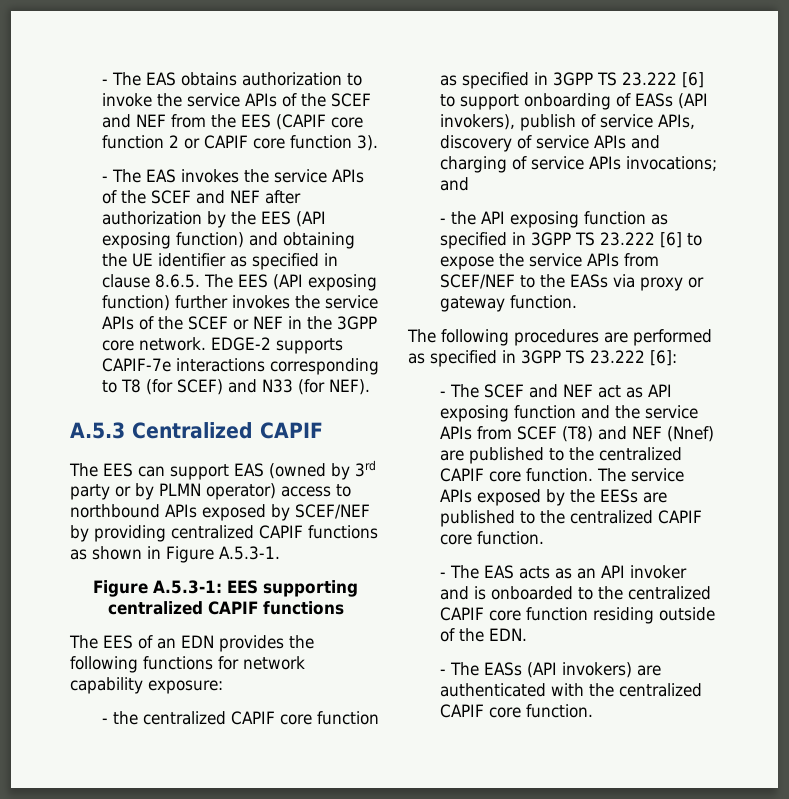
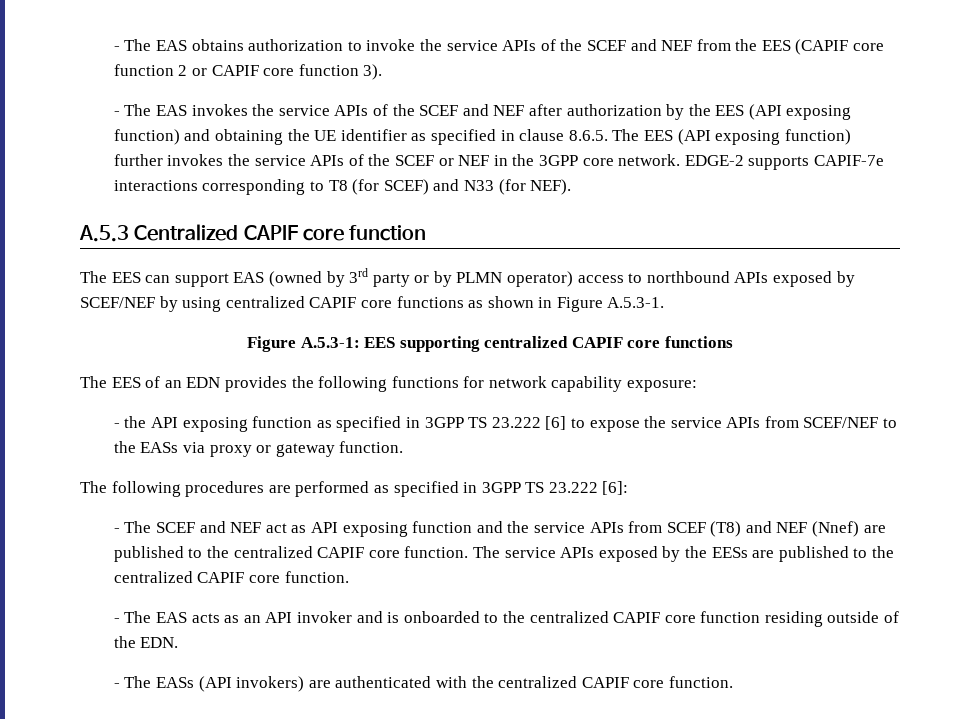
- A.5.3 Centralized CAPIF
+ A.5.3 Centralized CAPIF core function
- The EES can support EAS (owned by 3rd party or by PLMN operator) access to northbound APIs exposed by SCEF/NEF by providing centralized CAPIF functions as shown in Figure A.5.3-1.
+ The EES can support EAS (owned by 3rd party or by PLMN operator) access to northbound APIs exposed by SCEF/NEF by using centralized CAPIF core functions as shown in Figure A.5.3-1.
- Figure A.5.3-1: EES supporting centralized CAPIF functions
+ Figure A.5.3-1: EES supporting centralized CAPIF core functions
- - the centralized CAPIF core function as specified in 3GPP TS 23.222 [6] to support onboarding of EASs (API invokers), publish of service APIs, discovery of service APIs and charging of service APIs invocations; and

